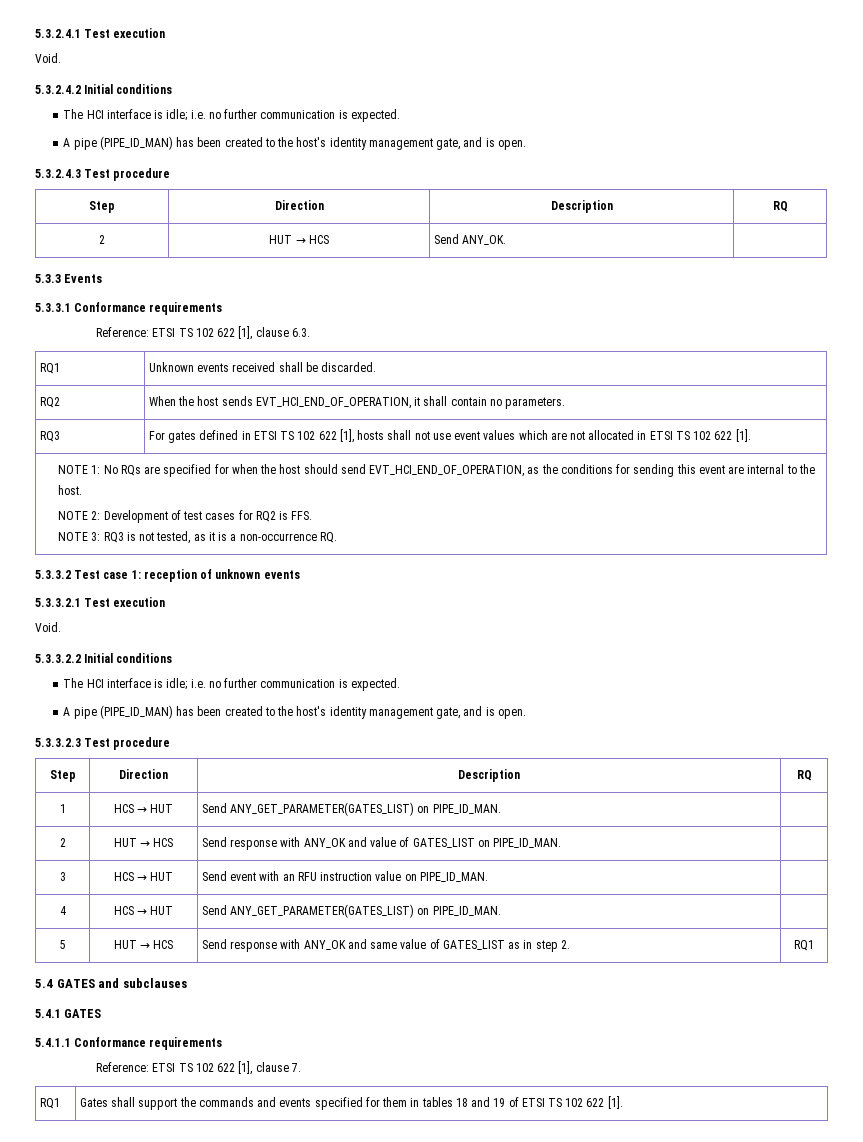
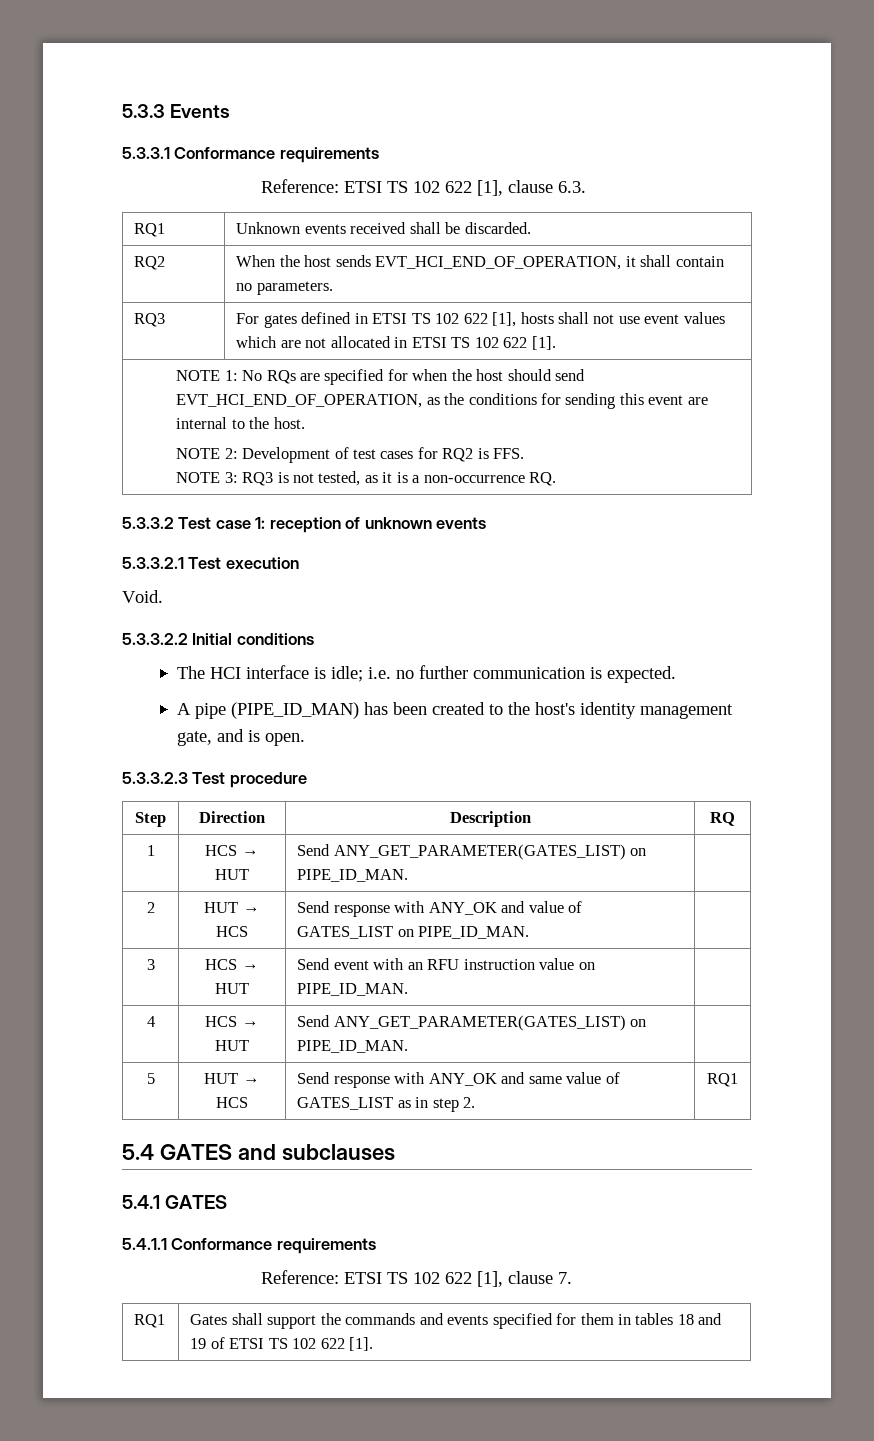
- 5.3.2.4.1 Test execution
- Void.
- 5.3.2.4.2 Initial conditions
- The HCI interface is idle; i.e. no further communication is expected.
- A pipe (PIPE_ID_MAN) has been created to the host's identity management gate, and is open.
- 5.3.2.4.3 Test procedure
- Step | Direction | Description | RQ
- 2 | HUT → HCS | Send ANY_OK. |

